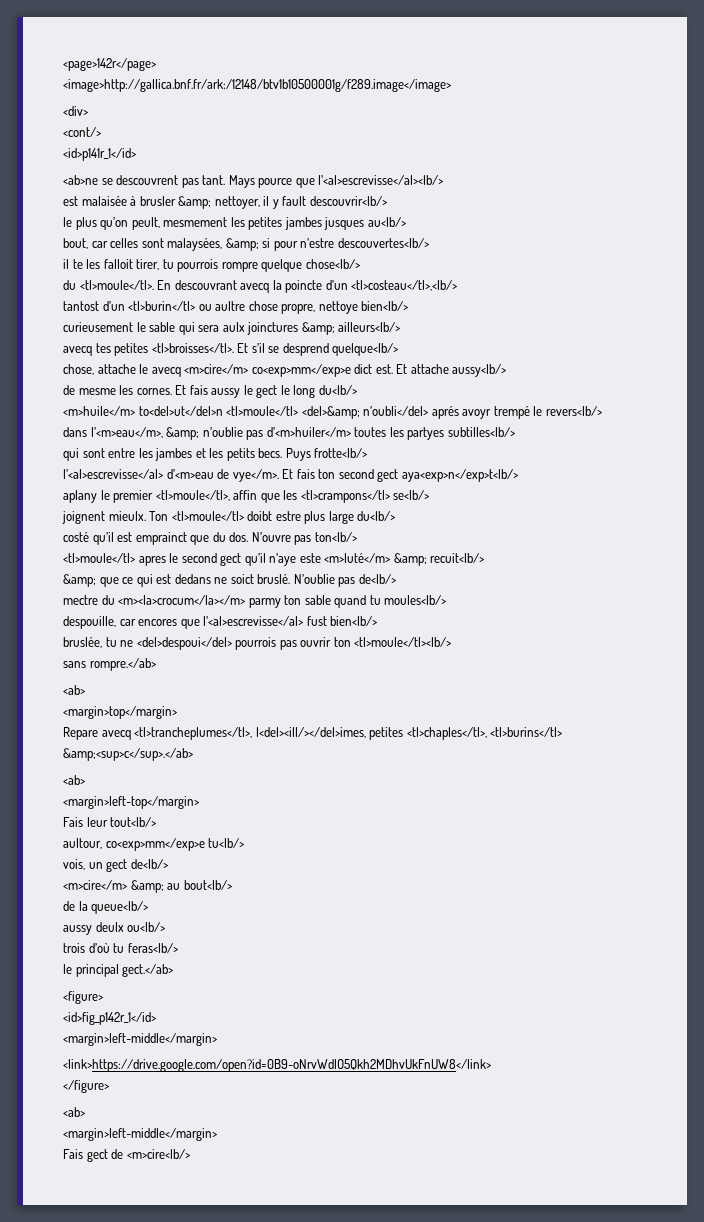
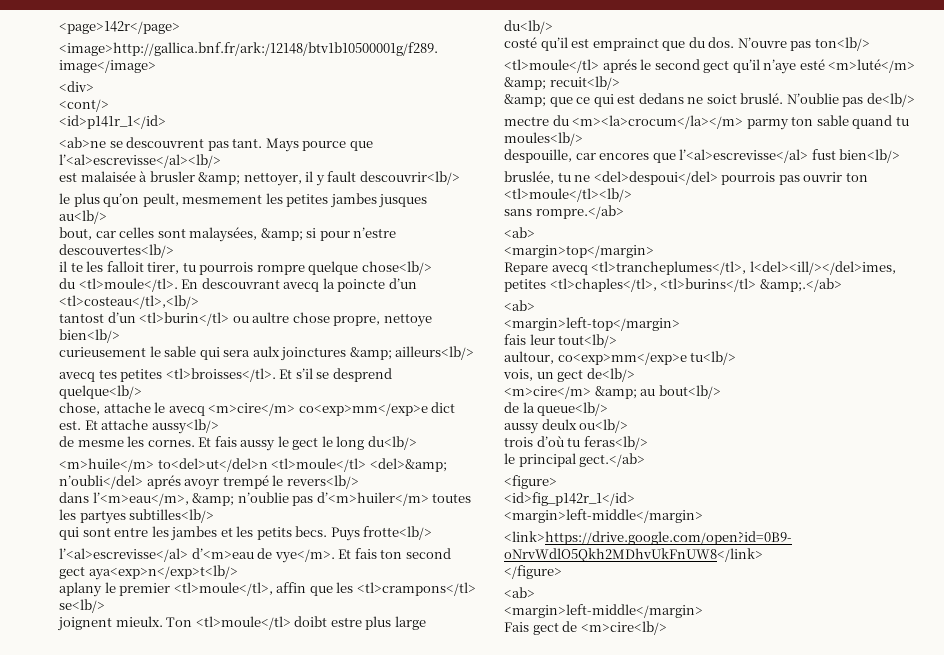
- <tl>moule</tl> apres le second gect qu’il n’aye este <m>luté</m> &amp; recuit<lb/>
+ <tl>moule</tl> aprés le second gect qu’il n’aye esté <m>luté</m> &amp; recuit<lb/>
- Repare avecq <tl>trancheplumes</tl>, l<del><ill/></del>imes, petites <tl>chaples</tl>, <tl>burins</tl> &amp;<sup>c</sup>.</ab>
+ Repare avecq <tl>trancheplumes</tl>, l<del><ill/></del>imes, petites <tl>chaples</tl>, <tl>burins</tl> &amp;.</ab>
- Fais leur tout<lb/>
+ fais leur tout<lb/>

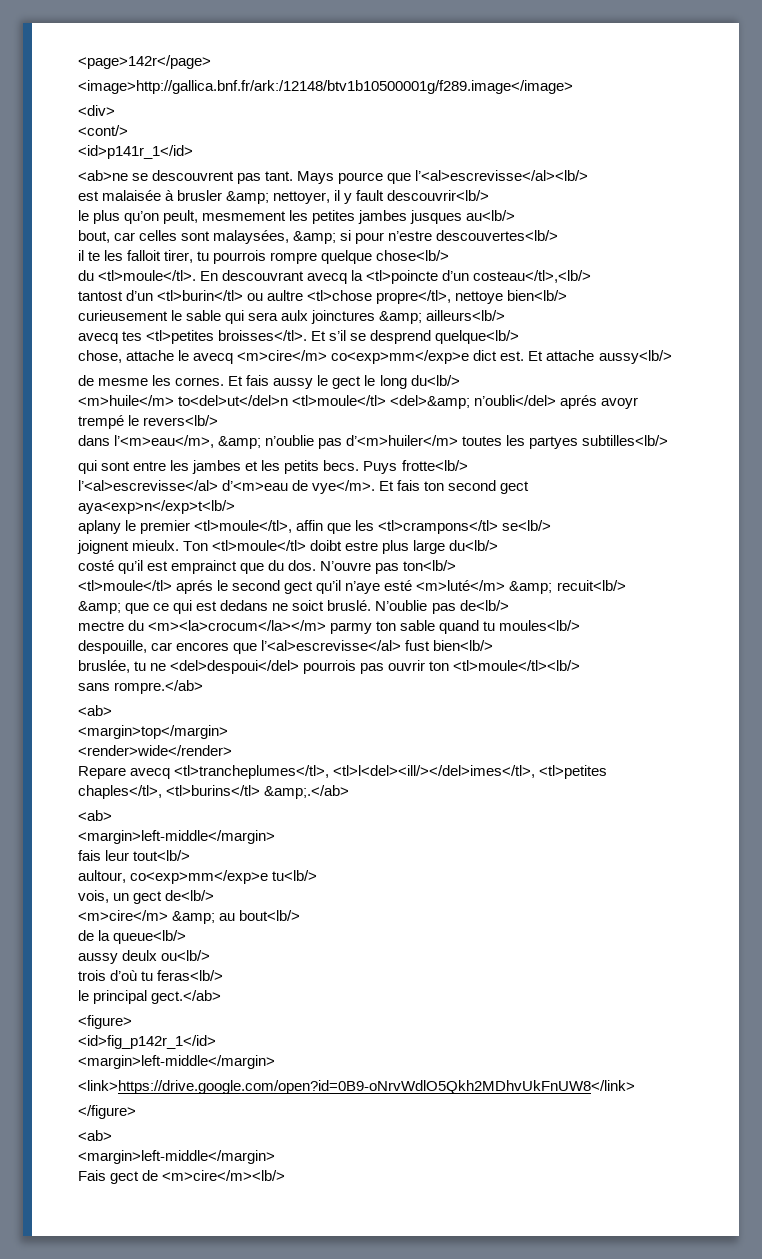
- En descouvrant avecq la poincte d’un <tl>costeau</tl>,<lb/>
+ En descouvrant avecq la <tl>poincte d’un costeau</tl>,<lb/>
- tantost d’un <tl>burin</tl> ou aultre chose propre, nettoye bien<lb/>
+ tantost d’un <tl>burin</tl> ou aultre <tl>chose propre</tl>, nettoye bien<lb/>
- avecq tes petites <tl>broisses</tl>.
+ avecq tes <tl>petites broisses</tl>.
+ <render>wide</render>
- Repare avecq <tl>trancheplumes</tl>, l<del><ill/></del>imes, petites <tl>chaples</tl>, <tl>burins</tl> &amp;.</ab>
+ Repare avecq <tl>trancheplumes</tl>, <tl>l<del><ill/></del>imes</tl>, <tl>petites chaples</tl>, <tl>burins</tl> &amp;.</ab>
  <ab>
- <margin>left-top</margin>
+ <margin>left-middle</margin>
- Fais gect de <m>cire<lb/>
+ Fais gect de <m>cire</m><lb/>

